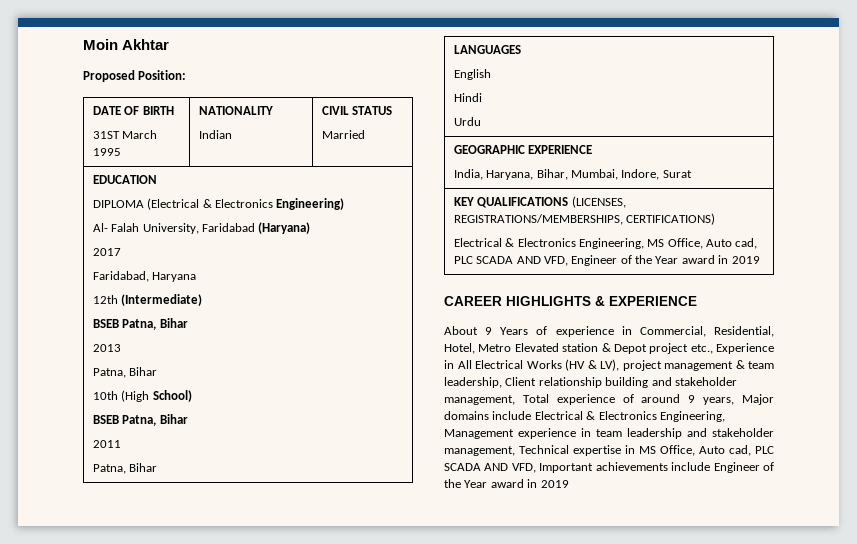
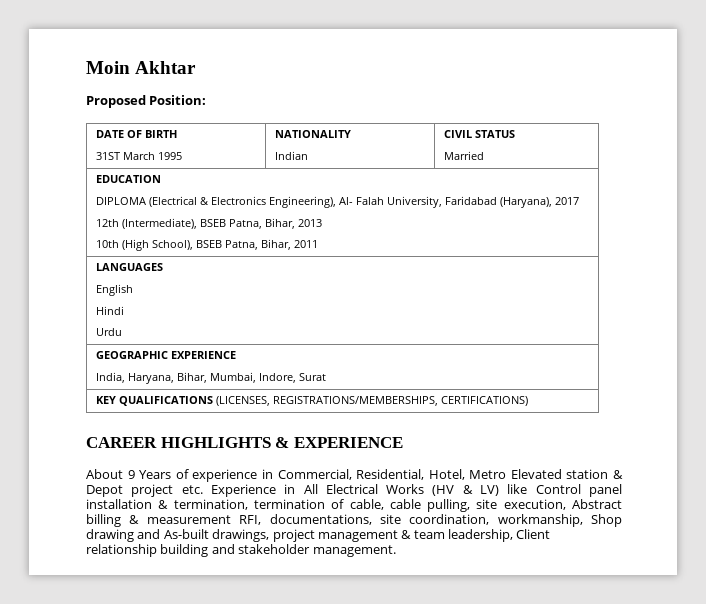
  EDUCATION
- DIPLOMA (Electrical & Electronics Engineering)
- Al- Falah University, Faridabad (Haryana)
- 2017
- Faridabad, Haryana
- 12th (Intermediate)
- BSEB Patna, Bihar
- 2013
- Patna, Bihar
- 10th (High School)
- BSEB Patna, Bihar
- 2011
- Patna, Bihar
+ DIPLOMA (Electrical & Electronics Engineering), Al- Falah University, Faridabad (Haryana), 2017
+ 12th (Intermediate), BSEB Patna, Bihar, 2013
+ 10th (High School), BSEB Patna, Bihar, 2011
  KEY QUALIFICATIONS (LICENSES, REGISTRATIONS/MEMBERSHIPS, CERTIFICATIONS)
- Electrical & Electronics Engineering, MS Office, Auto cad, PLC SCADA AND VFD, Engineer of the Year award in 2019
- About 9 Years of experience in Commercial, Residential, Hotel, Metro Elevated station & Depot project etc., Experience in All Electrical Works (HV & LV), project management & team leadership, Client relationship building and stakeholder management, Total experience of around 9 years, Major domains include Electrical & Electronics Engineering, Management experience in team leadership and stakeholder management, Technical expertise in MS Office, Auto cad, PLC SCADA AND VFD, Important achievements include Engineer of the Year award in 2019
+ About 9 Years of experience in Commercial, Residential, Hotel, Metro Elevated station & Depot project etc. Experience in All Electrical Works (HV & LV) like Control panel installation & termination, termination of cable, cable pulling, site execution, Abstract billing & measurement RFI, documentations, site coordination, workmanship, Shop drawing and As-built drawings, project management & team leadership, Client relationship building and stakeholder management.

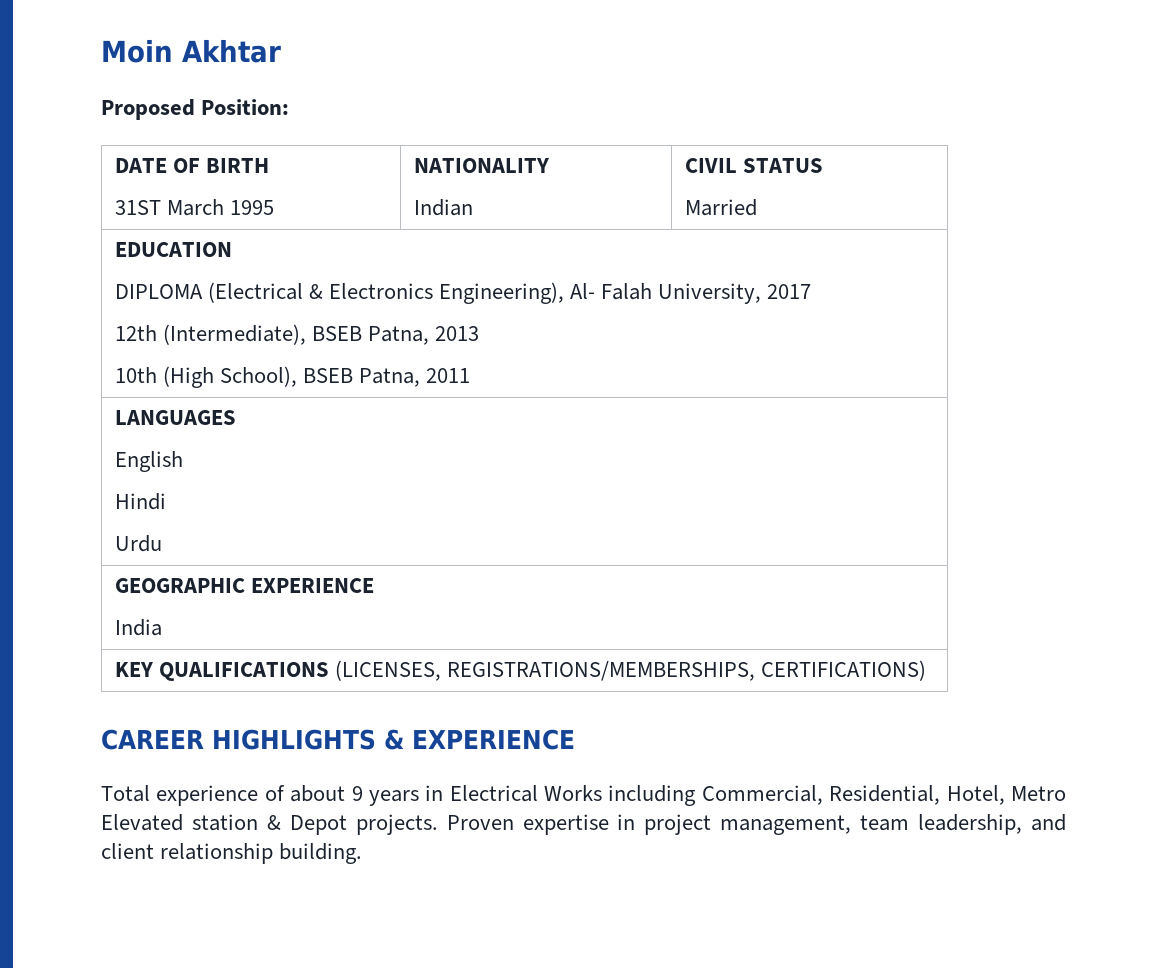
  EDUCATION
- DIPLOMA (Electrical & Electronics Engineering), Al- Falah University, Faridabad (Haryana), 2017
- 12th (Intermediate), BSEB Patna, Bihar, 2013
- 10th (High School), BSEB Patna, Bihar, 2011
+ DIPLOMA (Electrical & Electronics Engineering), Al- Falah University, 2017
+ 12th (Intermediate), BSEB Patna, 2013
+ 10th (High School), BSEB Patna, 2011
  GEOGRAPHIC EXPERIENCE
- India, Haryana, Bihar, Mumbai, Indore, Surat
+ India
- About 9 Years of experience in Commercial, Residential, Hotel, Metro Elevated station & Depot project etc. Experience in All Electrical Works (HV & LV) like Control panel installation & termination, termination of cable, cable pulling, site execution, Abstract billing & measurement RFI, documentations, site coordination, workmanship, Shop drawing and As-built drawings, project management & team leadership, Client relationship building and stakeholder management.
+ Total experience of about 9 years in Electrical Works including Commercial, Residential, Hotel, Metro Elevated station & Depot projects. Proven expertise in project management, team leadership, and client relationship building.

